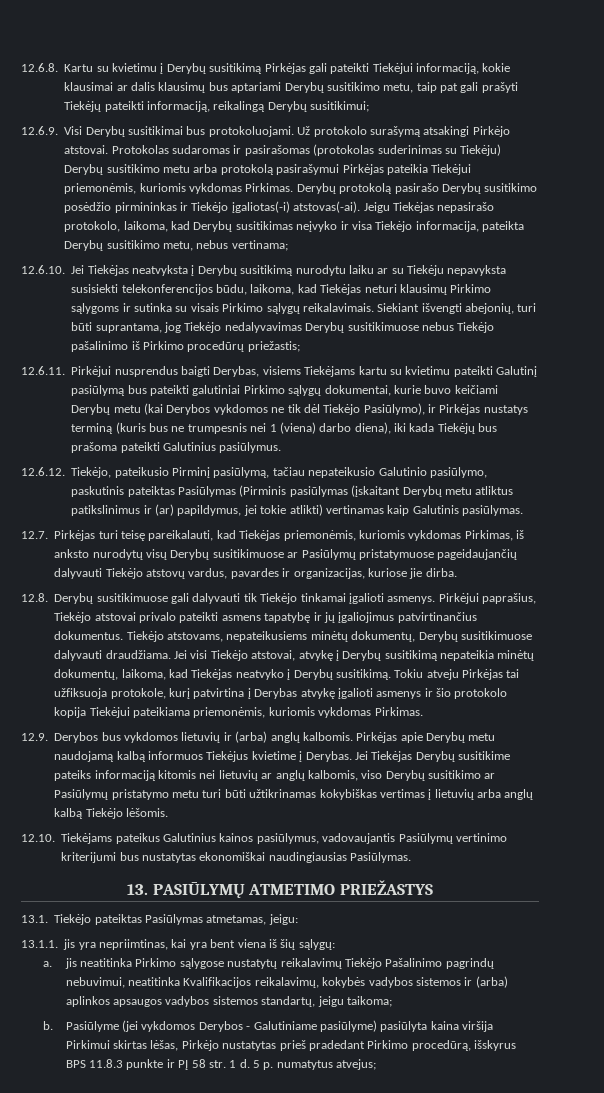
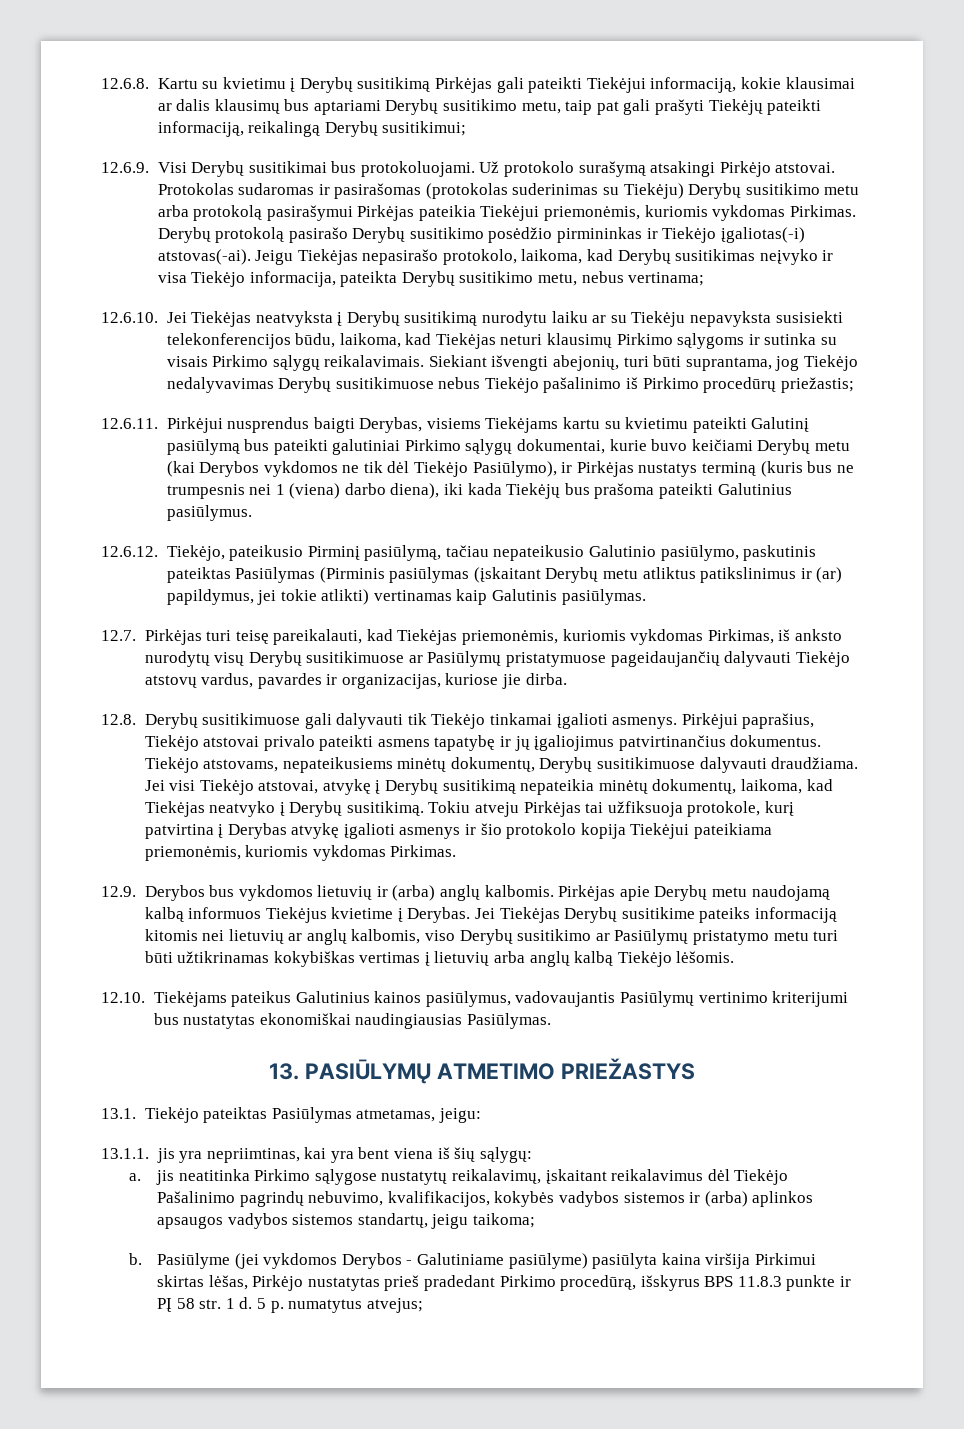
- a. jis neatitinka Pirkimo sąlygose nustatytų reikalavimų Tiekėjo Pašalinimo pagrindų nebuvimui, neatitinka Kvalifikacijos reikalavimų, kokybės vadybos sistemos ir (arba) aplinkos apsaugos vadybos sistemos standartų, jeigu taikoma;
+ a. jis neatitinka Pirkimo sąlygose nustatytų reikalavimų, įskaitant reikalavimus dėl Tiekėjo Pašalinimo pagrindų nebuvimo, kvalifikacijos, kokybės vadybos sistemos ir (arba) aplinkos apsaugos vadybos sistemos standartų, jeigu taikoma;

